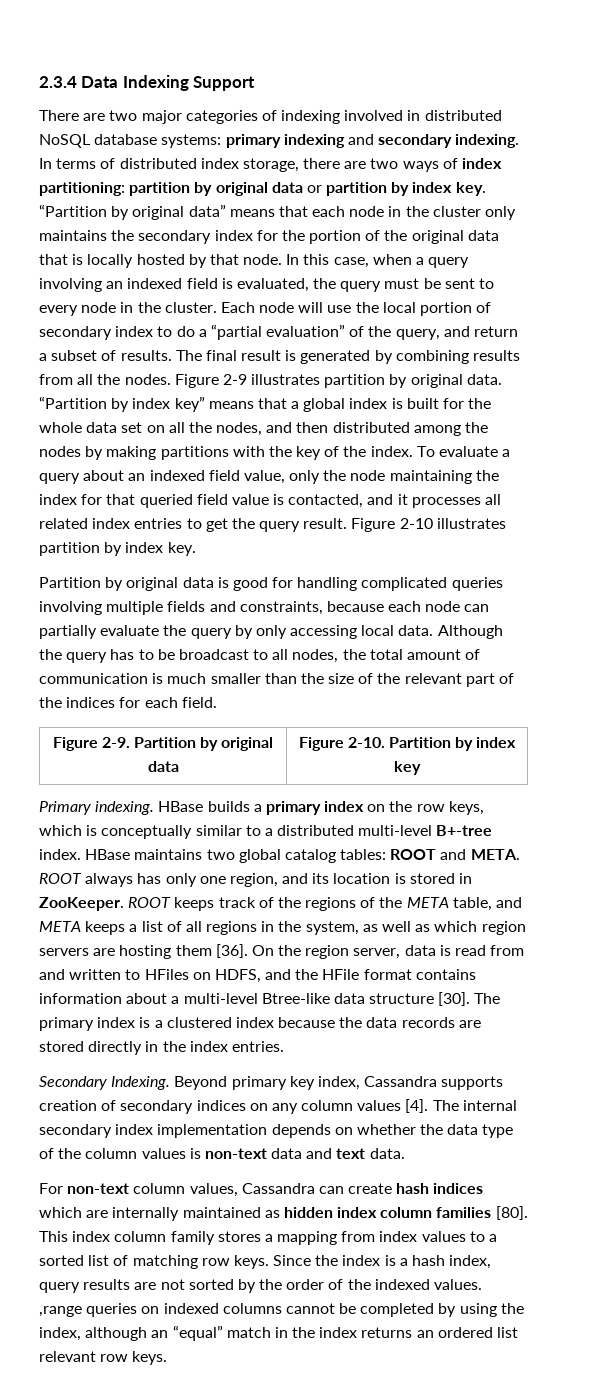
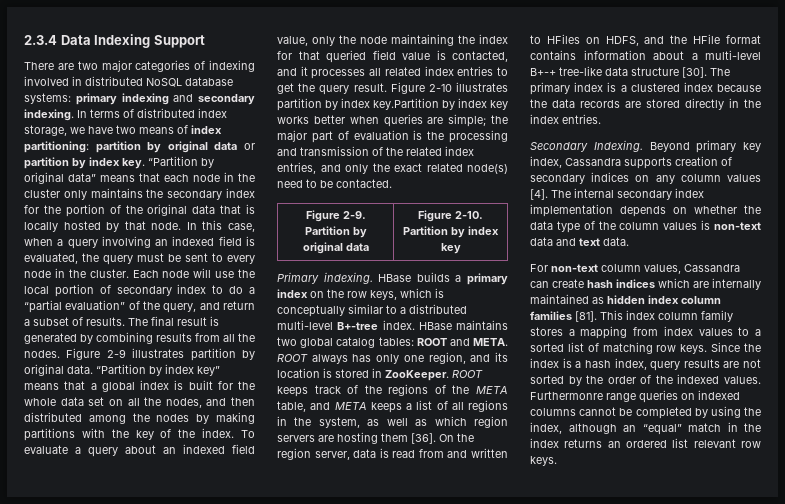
- In terms of distributed index storage, there are two ways of index partitioning: partition by original data or partition by index key.
+ In terms of distributed index storage, we have two means of index partitioning: partition by original data or partition by index key.
- Figure 2-10 illustrates partition by index key.
- Partition by original data is good for handling complicated queries involving multiple fields and constraints, because each node can partially evaluate the query by only accessing local data. Although the query has to be broadcast to all nodes, the total amount of communication is much smaller than the size of the relevant part of the indices for each field.
+ Figure 2-10 illustrates partition by index key.Partition by index key works better when queries are simple; the major part of evaluation is the processing and transmission of the related index entries, and only the exact related node(s) need to be contacted.
- On the region server, data is read from and written to HFiles on HDFS, and the HFile format contains information about a multi-level Btree-like data structure [30].
+ On the region server, data is read from and written to HFiles on HDFS, and the HFile format contains information about a multi-level B+-+ tree-like data structure [30].
- For non-text column values, Cassandra can create hash indices which are internally maintained as hidden index column families [80].
+ For non-text column values, Cassandra can create hash indices which are internally maintained as hidden index column families [81].
- Since the index is a hash index, query results are not sorted by the order of the indexed values. ,range queries on indexed columns cannot be completed by using the index, although an “equal” match in the index returns an ordered list relevant row keys.
+ Since the index is a hash index, query results are not sorted by the order of the indexed values. Furthermonre range queries on indexed columns cannot be completed by using the index, although an “equal” match in the index returns an ordered list relevant row keys.

